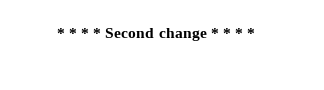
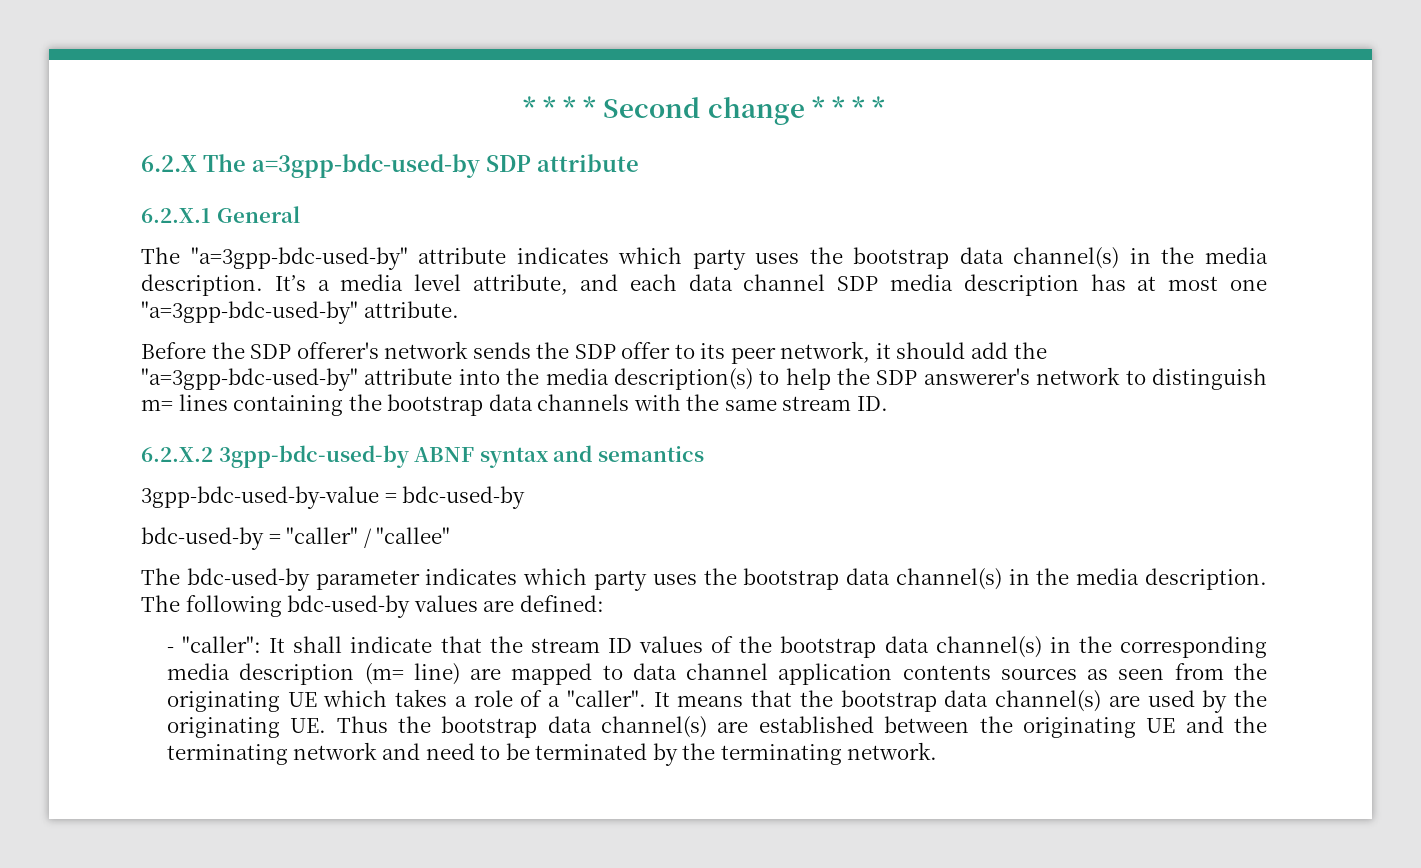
+ 6.2.X The a=3gpp-bdc-used-by SDP attribute
+ 6.2.X.1 General
+ The "a=3gpp-bdc-used-by" attribute indicates which party uses the bootstrap data channel(s) in the media description. It’s a media level attribute, and each data channel SDP media description has at most one "a=3gpp-bdc-used-by" attribute.
+ Before the SDP offerer's network sends the SDP offer to its peer network, it should add the "a=3gpp-bdc-used-by" attribute into the media description(s) to help the SDP answerer's network to distinguish m= lines containing the bootstrap data channels with the same stream ID.
+ 6.2.X.2 3gpp-bdc-used-by ABNF syntax and semantics
+ 3gpp-bdc-used-by-value = bdc-used-by
+ bdc-used-by = "caller" / "callee"
+ The bdc-used-by parameter indicates which party uses the bootstrap data channel(s) in the media description. The following bdc-used-by values are defined:
+ - "caller": It shall indicate that the stream ID values of the bootstrap data channel(s) in the corresponding media description (m= line) are mapped to data channel application contents sources as seen from the originating UE which takes a role of a "caller". It means that the bootstrap data channel(s) are used by the originating UE. Thus the bootstrap data channel(s) are established between the originating UE and the terminating network and need to be terminated by the terminating network.

